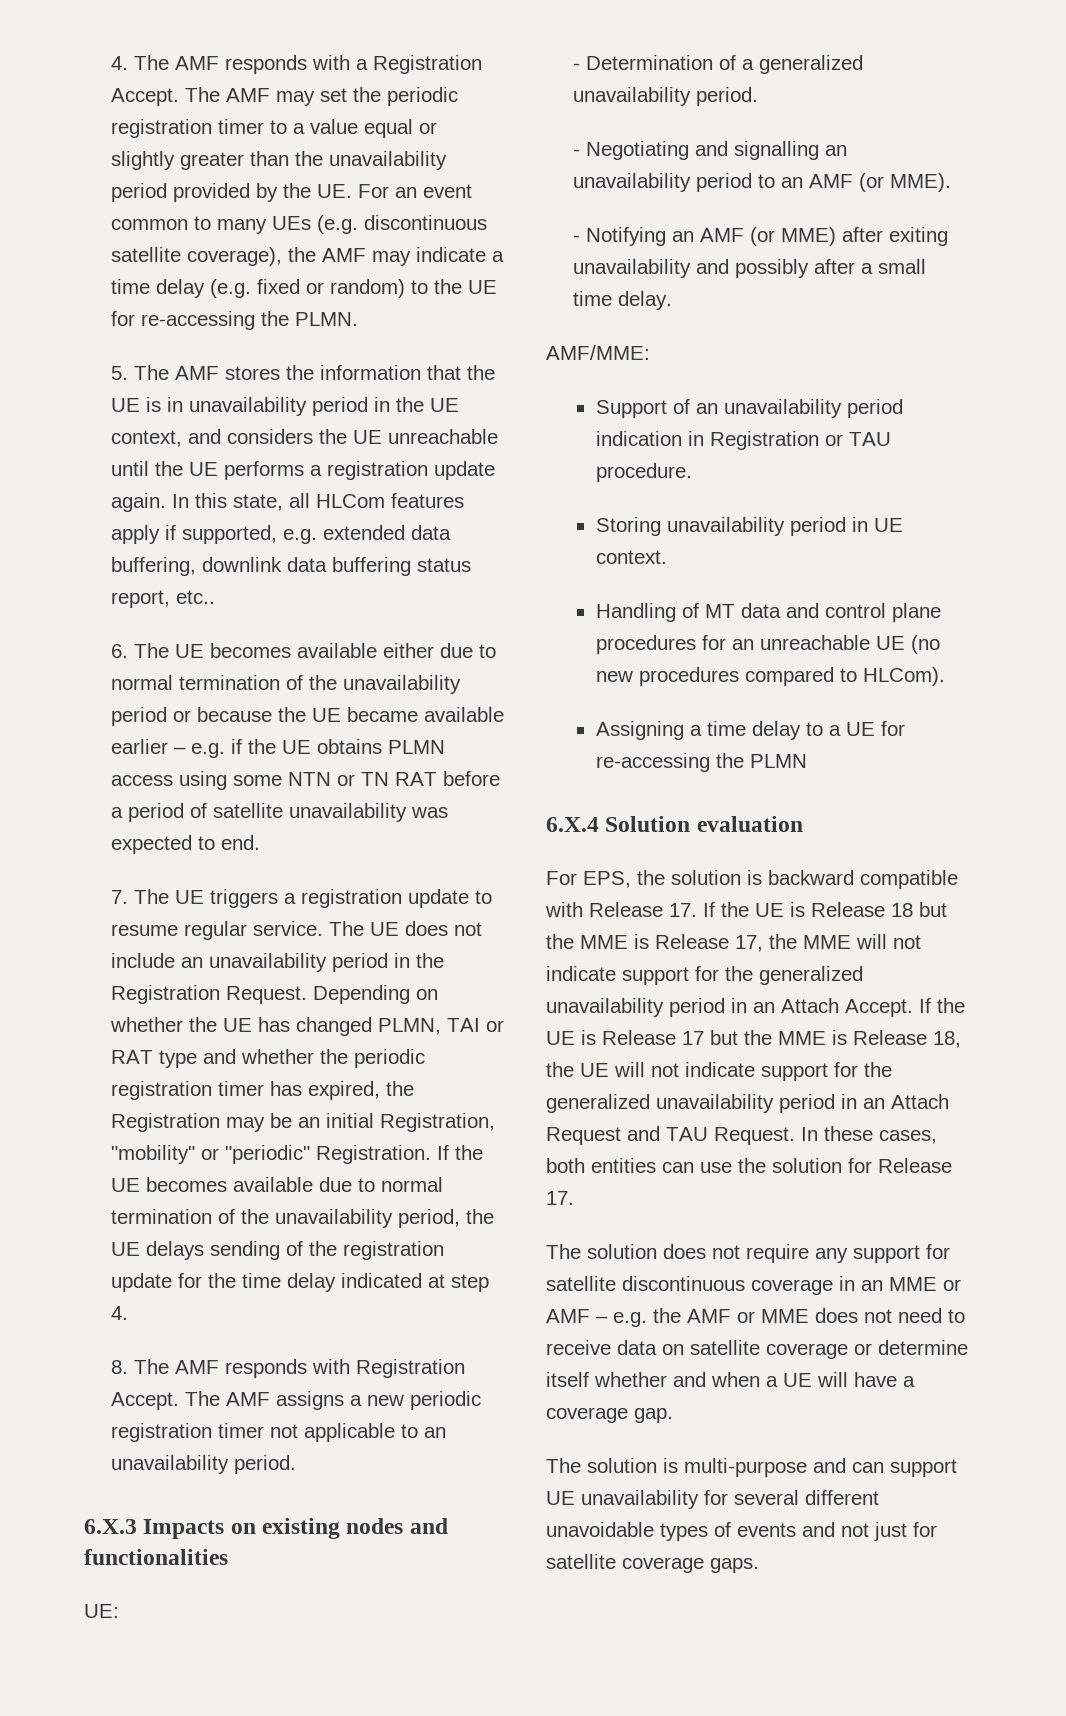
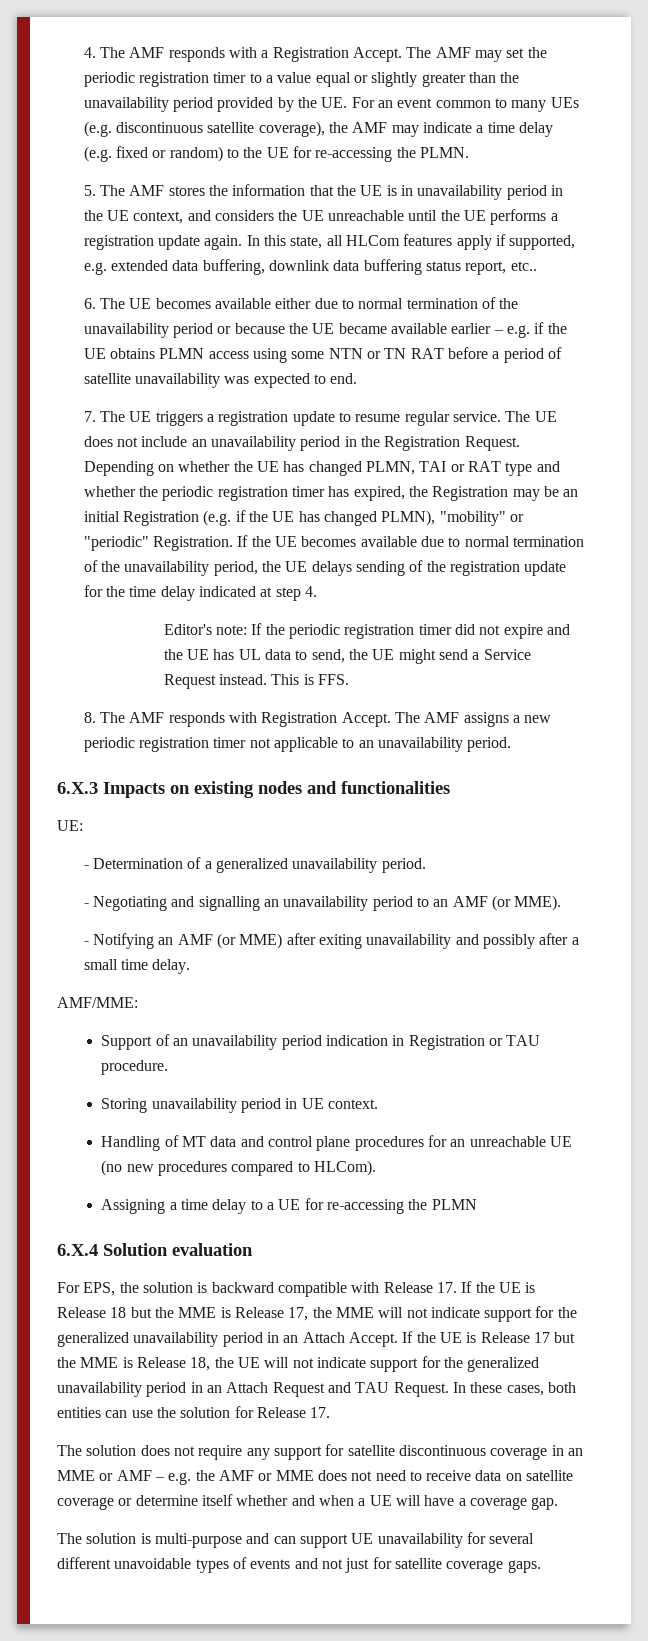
- Depending on whether the UE has changed PLMN, TAI or RAT type and whether the periodic registration timer has expired, the Registration may be an initial Registration, "mobility" or "periodic" Registration.
+ Depending on whether the UE has changed PLMN, TAI or RAT type and whether the periodic registration timer has expired, the Registration may be an initial Registration (e.g. if the UE has changed PLMN), "mobility" or "periodic" Registration.
+ Editor's note: If the periodic registration timer did not expire and the UE has UL data to send, the UE might send a Service Request instead. This is FFS.

